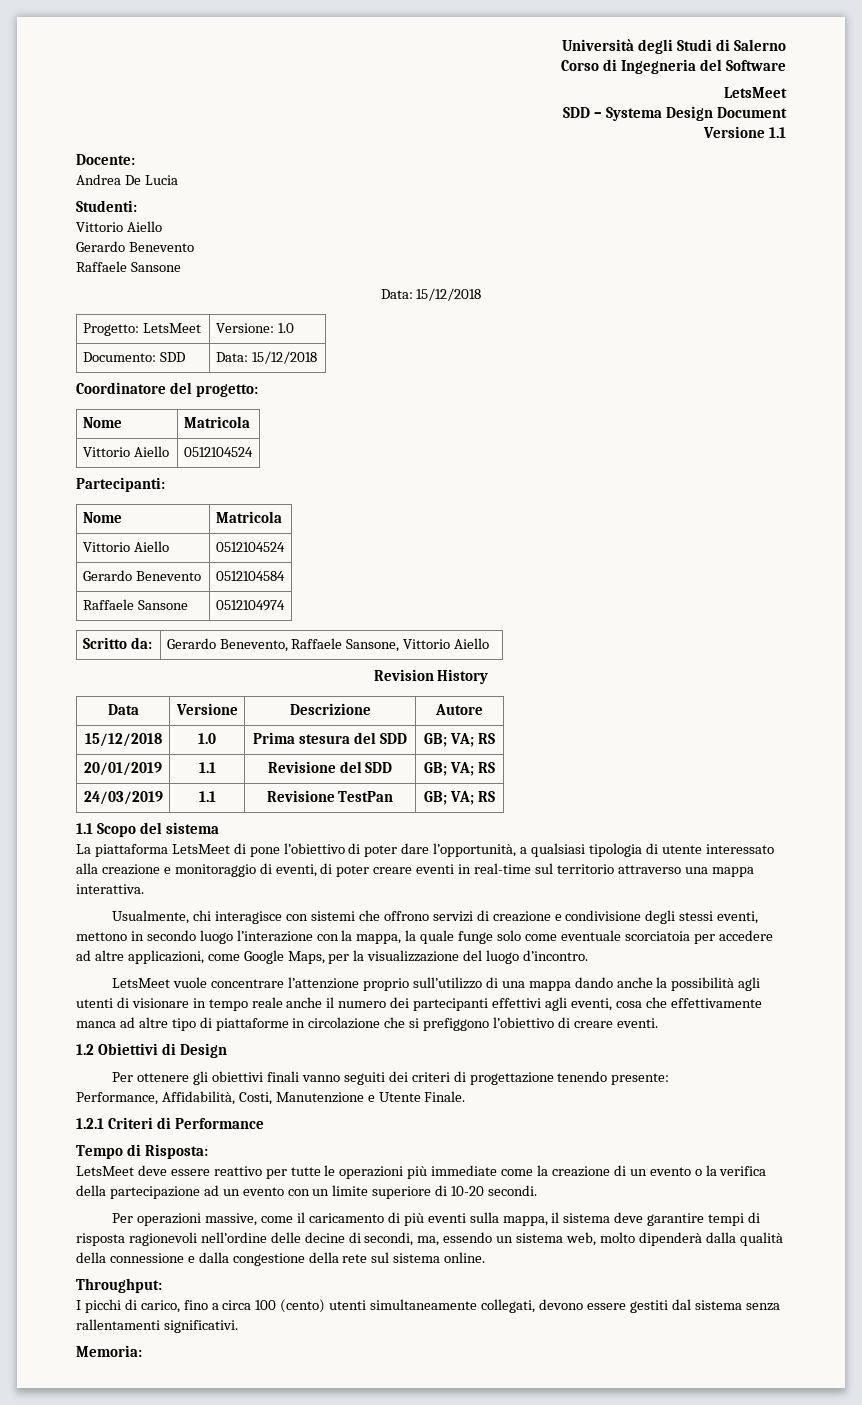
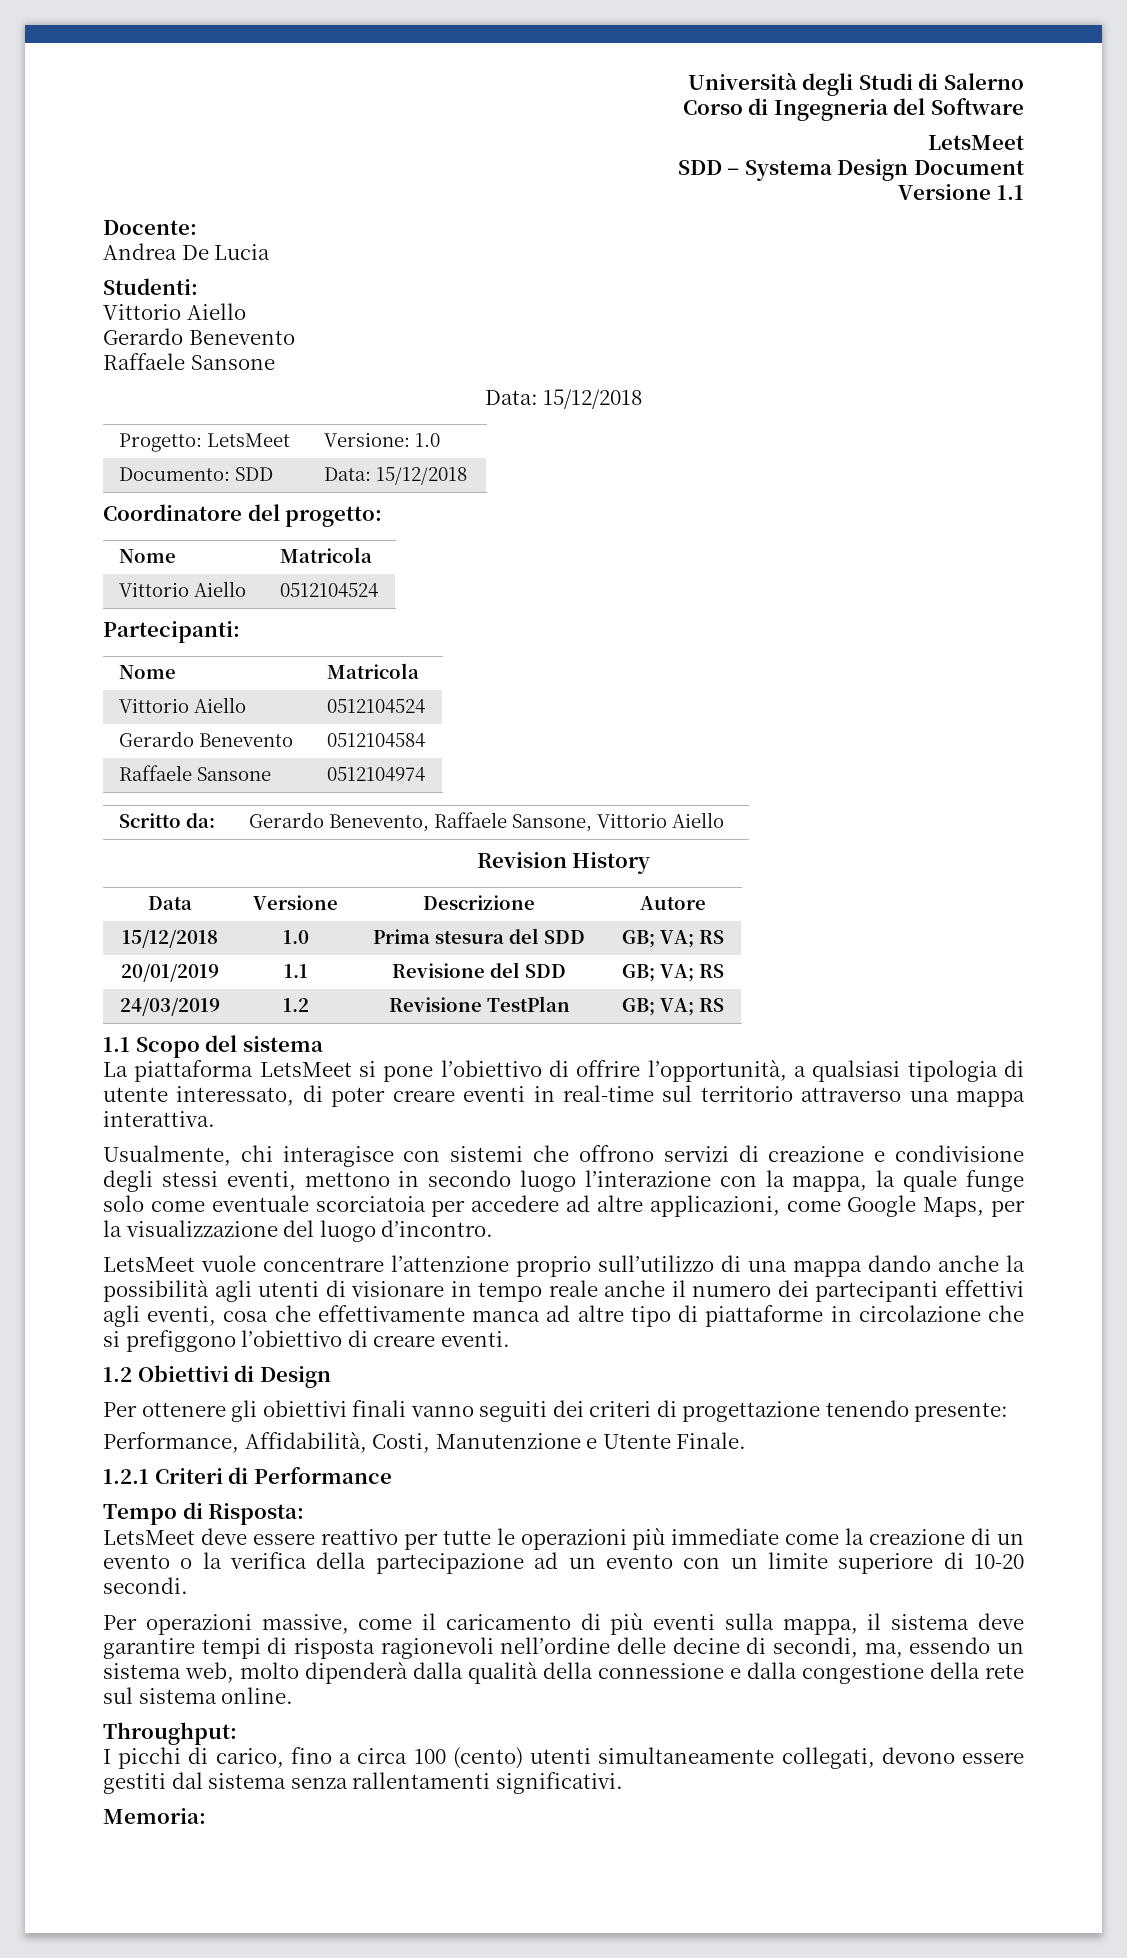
- 24/03/2019 | 1.1 | Revisione TestPan | GB; VA; RS
+ 24/03/2019 | 1.2 | Revisione TestPlan | GB; VA; RS
- La piattaforma LetsMeet di pone l’obiettivo di poter dare l’opportunità, a qualsiasi tipologia di utente interessato alla creazione e monitoraggio di eventi, di poter creare eventi in real-time sul territorio attraverso una mappa interattiva.
+ La piattaforma LetsMeet si pone l’obiettivo di offrire l’opportunità, a qualsiasi tipologia di utente interessato, di poter creare eventi in real-time sul territorio attraverso una mappa interattiva.

